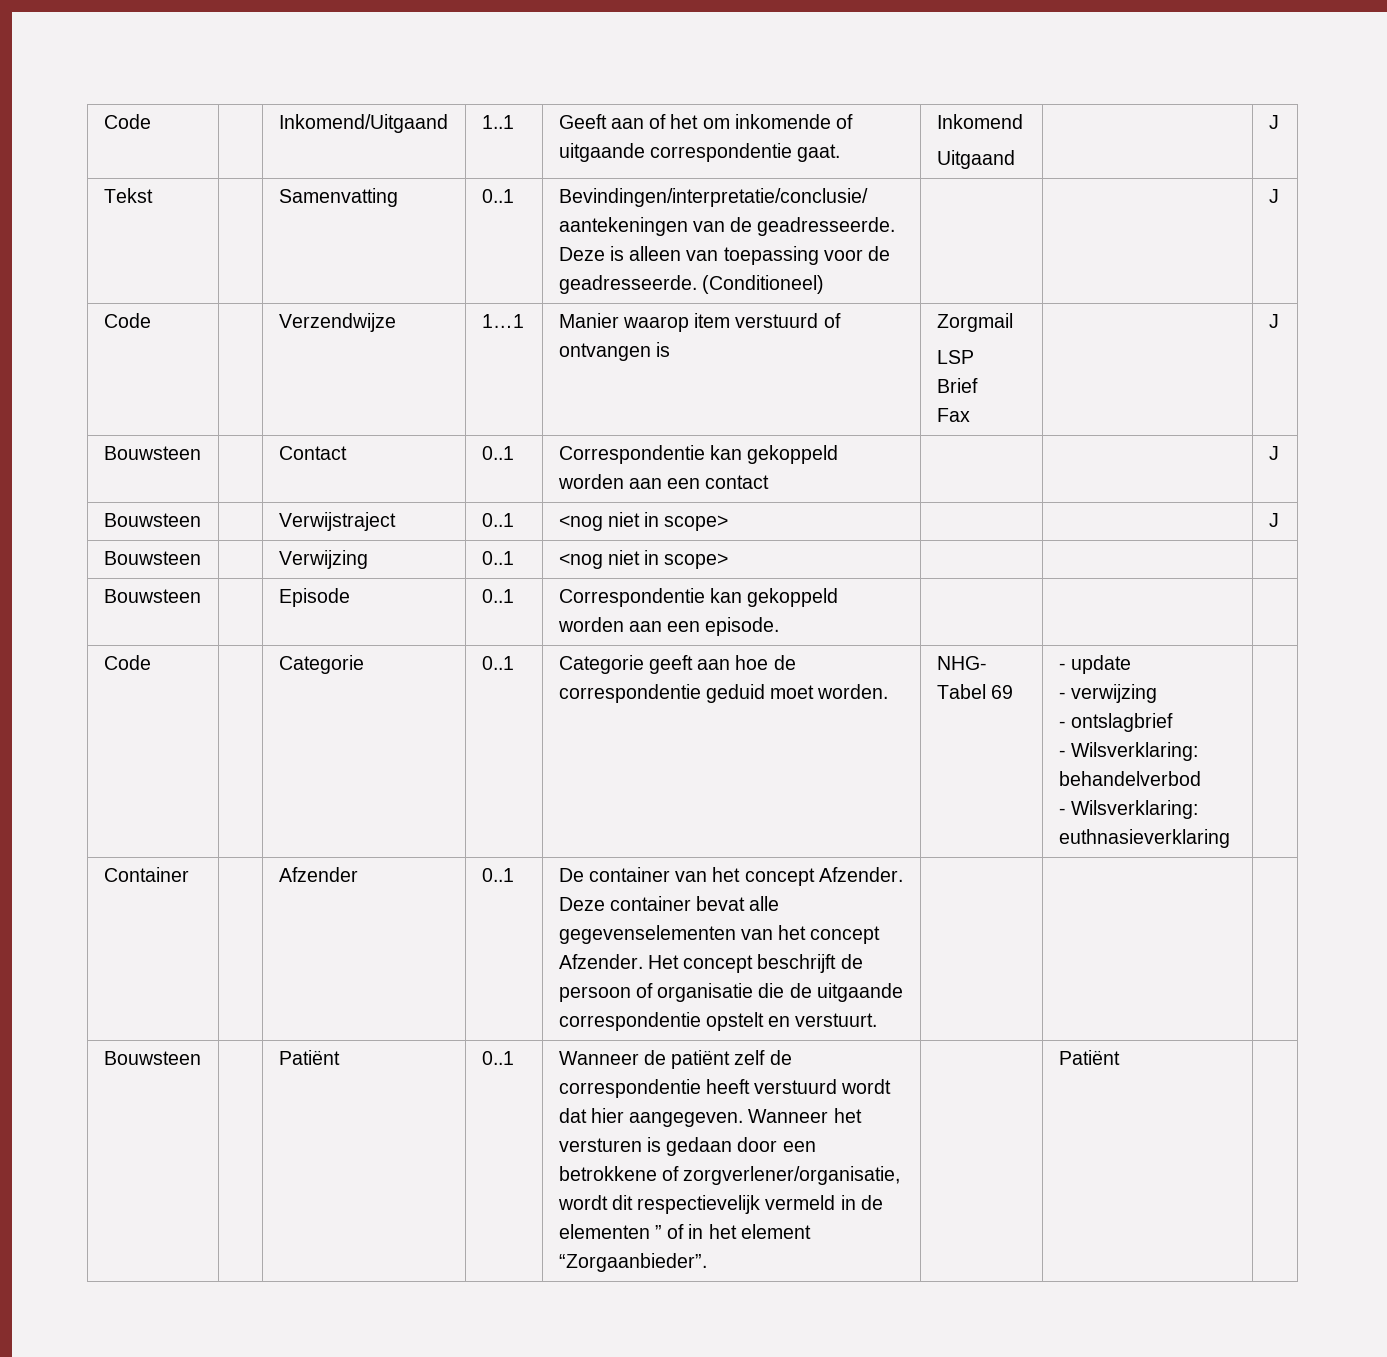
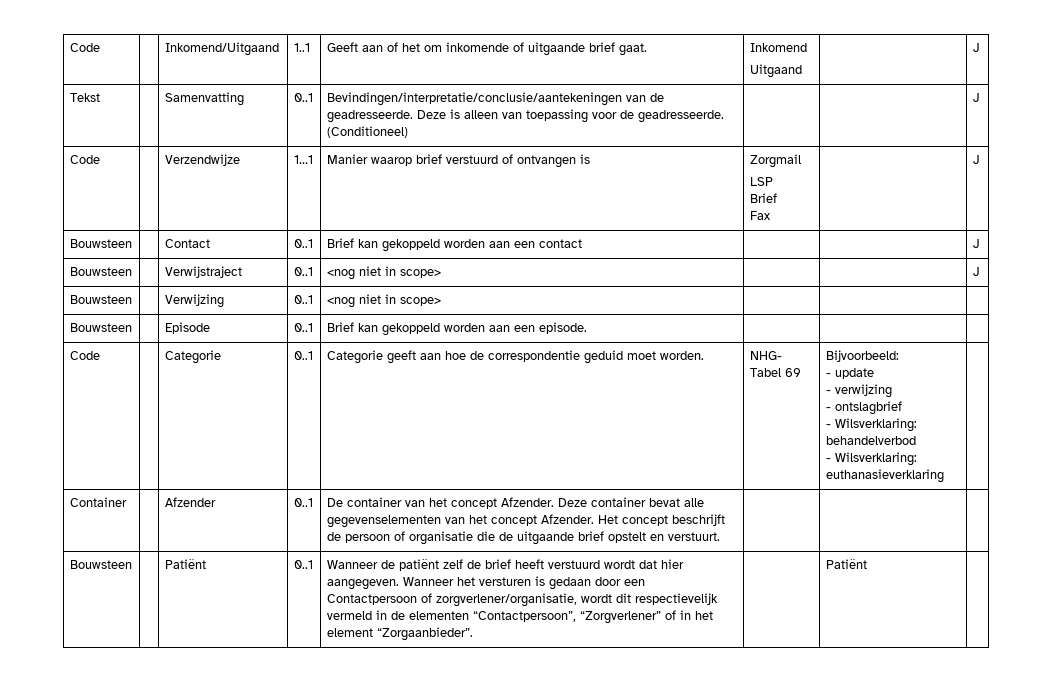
- Code | | Inkomend/Uitgaand | 1..1 | Geeft aan of het om inkomende of uitgaande correspondentie gaat. | Inkomend
+ Code | | Inkomend/Uitgaand | 1..1 | Geeft aan of het om inkomende of uitgaande brief gaat. | Inkomend
- Code | | Verzendwijze | 1…1 | Manier waarop item verstuurd of ontvangen is | Zorgmail
+ Code | | Verzendwijze | 1…1 | Manier waarop brief verstuurd of ontvangen is | Zorgmail
- Bouwsteen | | Contact | 0..1 | Correspondentie kan gekoppeld worden aan een contact | | | J
+ Bouwsteen | | Contact | 0..1 | Brief kan gekoppeld worden aan een contact | | | J
- Bouwsteen | | Episode | 0..1 | Correspondentie kan gekoppeld worden aan een episode. | | |
+ Bouwsteen | | Episode | 0..1 | Brief kan gekoppeld worden aan een episode. | | |
- Code | | Categorie | 0..1 | Categorie geeft aan hoe de correspondentie geduid moet worden. | NHG- Tabel 69 | - update
+ Code | | Categorie | 0..1 | Categorie geeft aan hoe de correspondentie geduid moet worden. | NHG- Tabel 69 | Bijvoorbeeld:
+ - update
  - verwijzing
  - ontslagbrief
  - Wilsverklaring: behandelverbod
- - Wilsverklaring: euthnasieverklaring |
+ - Wilsverklaring: euthanasieverklaring |
- Container | | Afzender | 0..1 | De container van het concept Afzender. Deze container bevat alle gegevenselementen van het concept Afzender. Het concept beschrijft de persoon of organisatie die de uitgaande correspondentie opstelt en verstuurt. | | |
+ Container | | Afzender | 0..1 | De container van het concept Afzender. Deze container bevat alle gegevenselementen van het concept Afzender. Het concept beschrijft de persoon of organisatie die de uitgaande brief opstelt en verstuurt. | | |
- Bouwsteen | | Patiënt | 0..1 | Wanneer de patiënt zelf de correspondentie heeft verstuurd wordt dat hier aangegeven. Wanneer het versturen is gedaan door een betrokkene of zorgverlener/organisatie, wordt dit respectievelijk vermeld in de elementen ” of in het element “Zorgaanbieder”. | | Patiënt |
+ Bouwsteen | | Patiënt | 0..1 | Wanneer de patiënt zelf de brief heeft verstuurd wordt dat hier aangegeven. Wanneer het versturen is gedaan door een Contactpersoon of zorgverlener/organisatie, wordt dit respectievelijk vermeld in de elementen “Contactpersoon”, “Zorgverlener” of in het element “Zorgaanbieder”. | | Patiënt |

